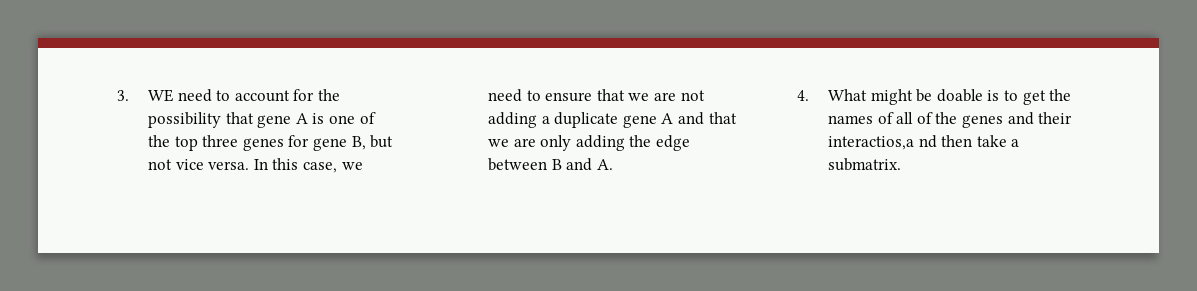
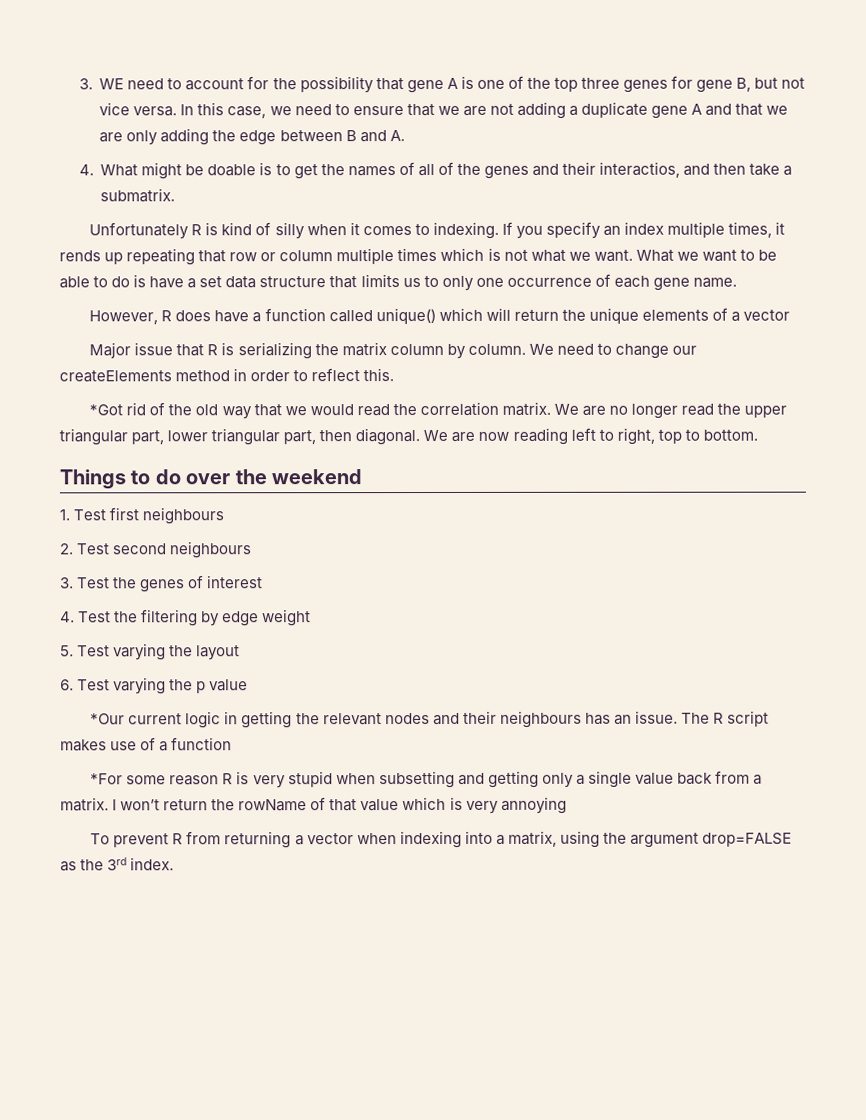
- 4. What might be doable is to get the names of all of the genes and their interactios,a nd then take a submatrix.
+ 4. What might be doable is to get the names of all of the genes and their interactios, and then take a submatrix.
+ Unfortunately R is kind of silly when it comes to indexing. If you specify an index multiple times, it rends up repeating that row or column multiple times which is not what we want. What we want to be able to do is have a set data structure that limits us to only one occurrence of each gene name.
+ However, R does have a function called unique() which will return the unique elements of a vector
+ Major issue that R is serializing the matrix column by column. We need to change our createElements method in order to reflect this.
+ *Got rid of the old way that we would read the correlation matrix. We are no longer read the upper triangular part, lower triangular part, then diagonal. We are now reading left to right, top to bottom.
+ Things to do over the weekend
+ 1. Test first neighbours
+ 2. Test second neighbours
+ 3. Test the genes of interest
+ 4. Test the filtering by edge weight
+ 5. Test varying the layout
+ 6. Test varying the p value
+ *Our current logic in getting the relevant nodes and their neighbours has an issue. The R script makes use of a function
+ *For some reason R is very stupid when subsetting and getting only a single value back from a matrix. I won’t return the rowName of that value which is very annoying
+ To prevent R from returning a vector when indexing into a matrix, using the argument drop=FALSE as the 3rd index.

